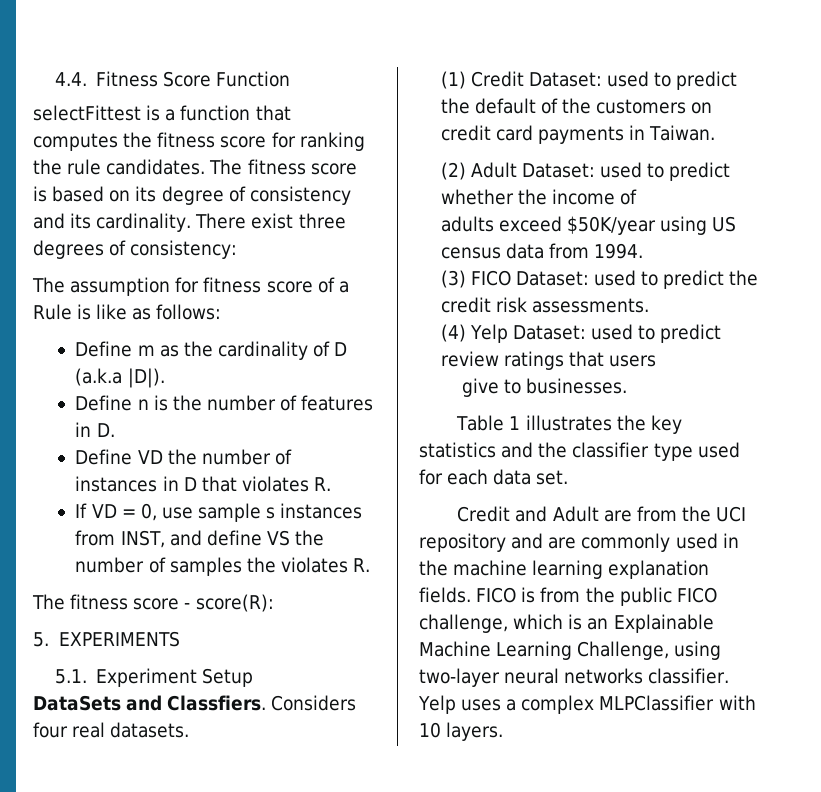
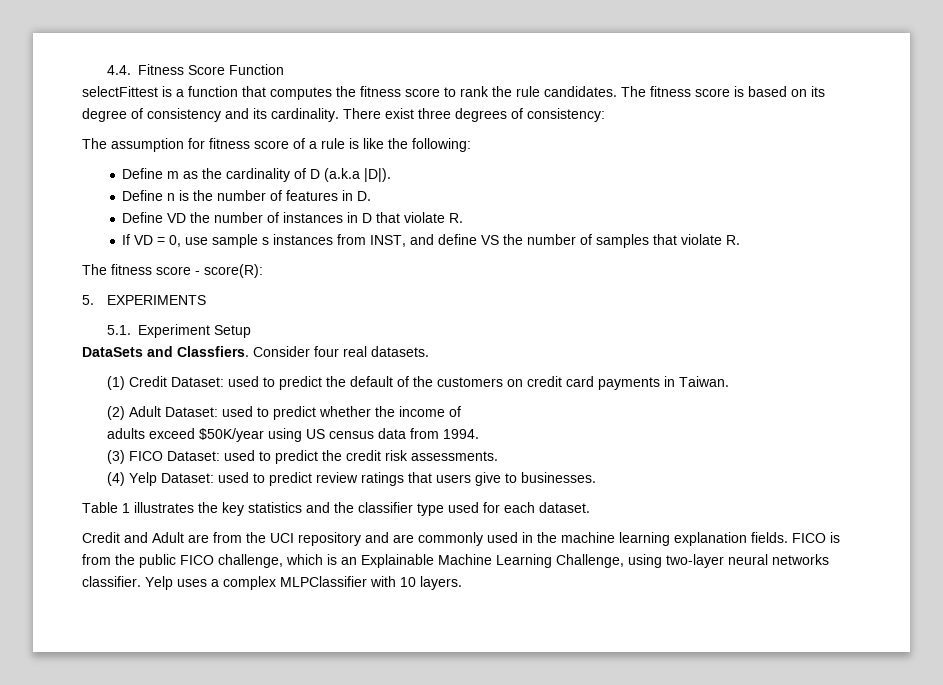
- selectFittest is a function that computes the fitness score for ranking the rule candidates.
+ selectFittest is a function that computes the fitness score to rank the rule candidates.
- The assumption for fitness score of a Rule is like as follows:
+ The assumption for fitness score of a rule is like the following:
- Define VD the number of instances in D that violates R.
+ Define VD the number of instances in D that violate R.
- If VD = 0, use sample s instances from INST, and define VS the number of samples the violates R.
+ If VD = 0, use sample s instances from INST, and define VS the number of samples that violate R.
- Considers four real datasets.
+ Consider four real datasets.
- (4) Yelp Dataset: used to predict review ratings that users
- give to businesses.
+ (4) Yelp Dataset: used to predict review ratings that users give to businesses.
- Table 1 illustrates the key statistics and the classifier type used for each data set.
+ Table 1 illustrates the key statistics and the classifier type used for each dataset.

